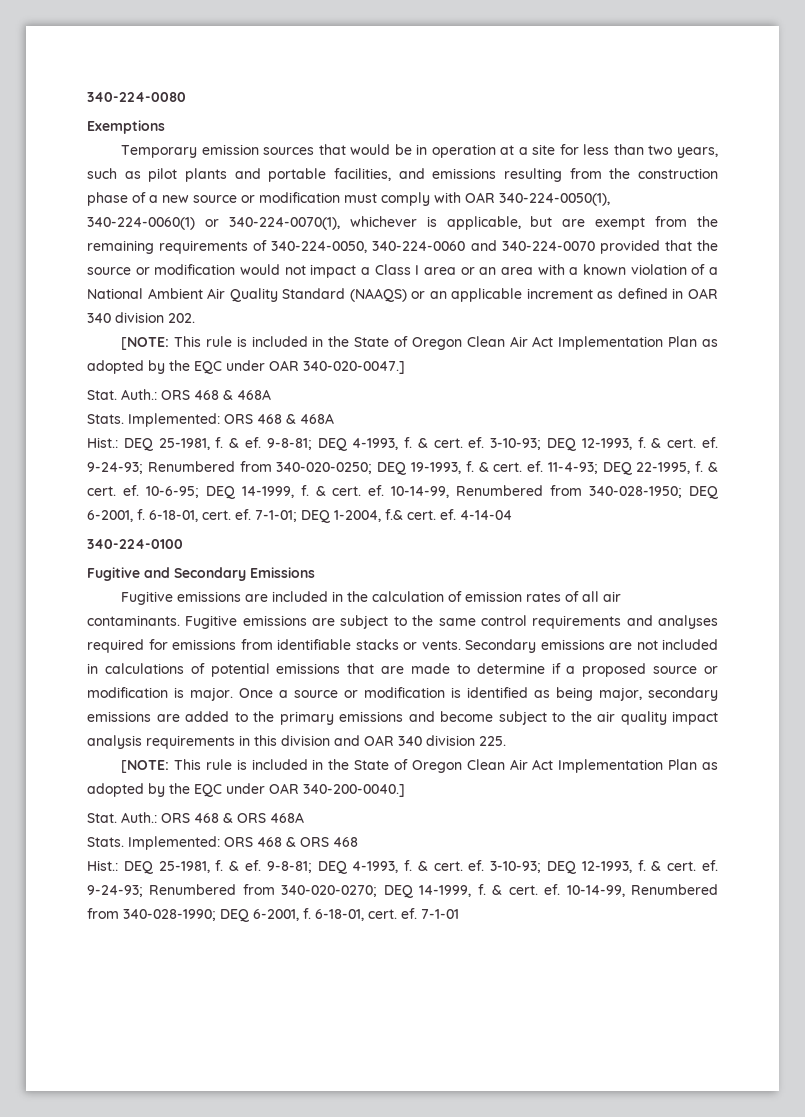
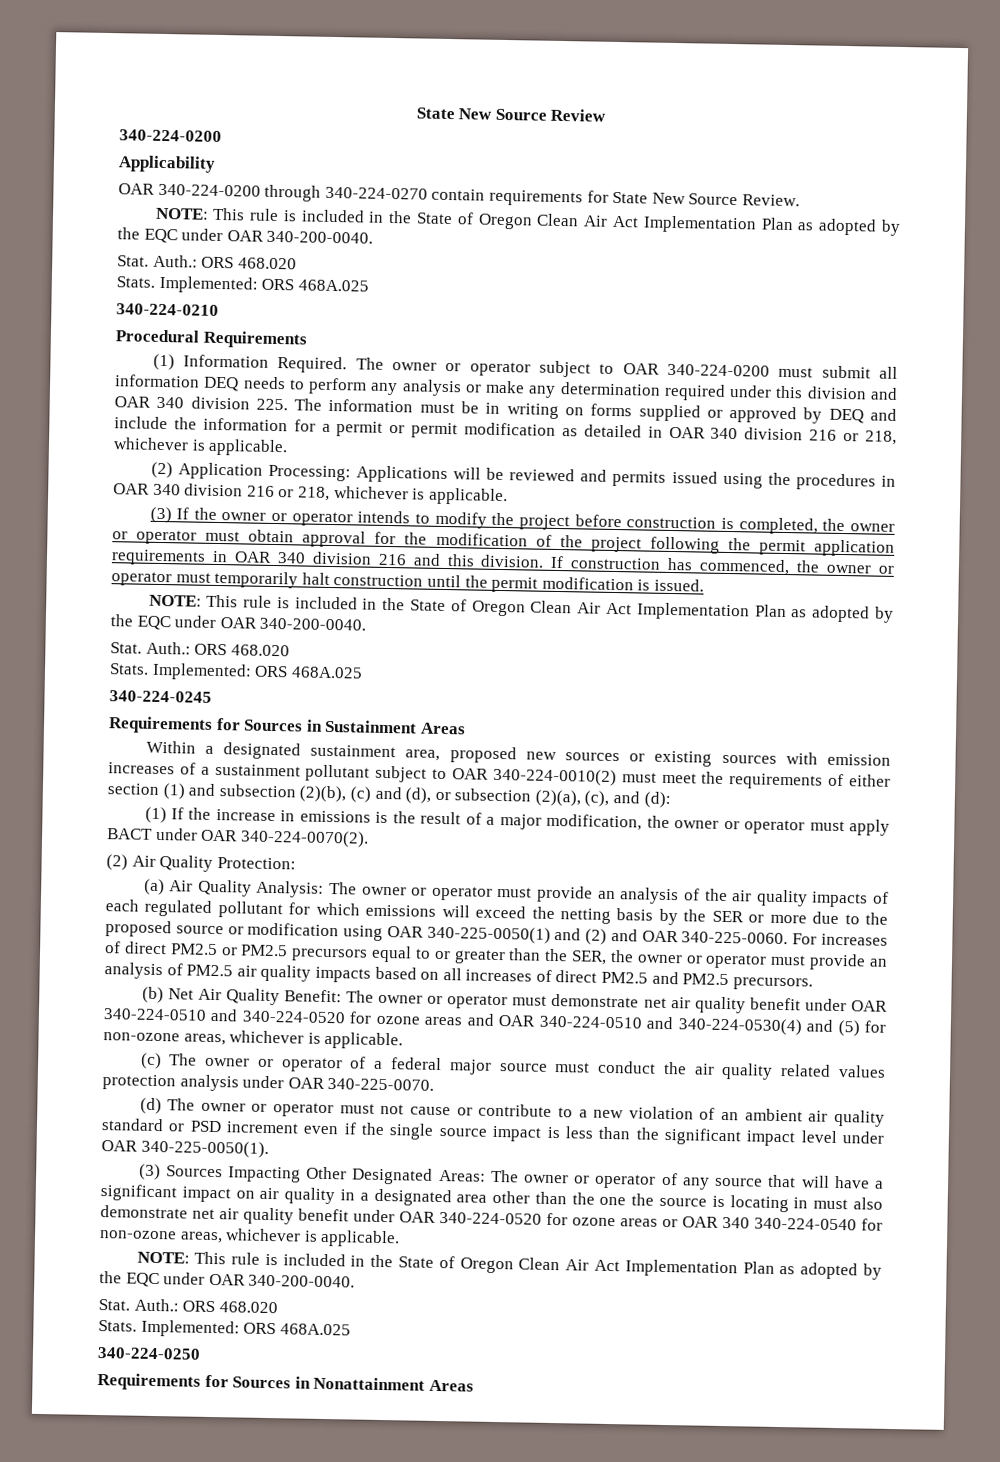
- 340-224-0080
- Exemptions
- Temporary emission sources that would be in operation at a site for less than two years, such as pilot plants and portable facilities, and emissions resulting from the construction phase of a new source or modification must comply with OAR 340-224-0050(1), 340-224-0060(1) or 340-224-0070(1), whichever is applicable, but are exempt from the remaining requirements of 340-224-0050, 340-224-0060 and 340-224-0070 provided that the source or modification would not impact a Class I area or an area with a known violation of a National Ambient Air Quality Standard (NAAQS) or an applicable increment as defined in OAR 340 division 202.
- [NOTE: This rule is included in the State of Oregon Clean Air Act Implementation Plan as adopted by the EQC under OAR 340-020-0047.]
- Stat. Auth.: ORS 468 & 468A
- Stats. Implemented: ORS 468 & 468A
- Hist.: DEQ 25-1981, f. & ef. 9-8-81; DEQ 4-1993, f. & cert. ef. 3-10-93; DEQ 12-1993, f. & cert. ef. 9-24-93; Renumbered from 340-020-0250; DEQ 19-1993, f. & cert. ef. 11-4-93; DEQ 22-1995, f. & cert. ef. 10-6-95; DEQ 14-1999, f. & cert. ef. 10-14-99, Renumbered from 340-028-1950; DEQ 6-2001, f. 6-18-01, cert. ef. 7-1-01; DEQ 1-2004, f.& cert. ef. 4-14-04
- 340-224-0100
- Fugitive and Secondary Emissions
- Fugitive emissions are included in the calculation of emission rates of all air contaminants. Fugitive emissions are subject to the same control requirements and analyses required for emissions from identifiable stacks or vents. Secondary emissions are not included in calculations of potential emissions that are made to determine if a proposed source or modification is major. Once a source or modification is identified as being major, secondary emissions are added to the primary emissions and become subject to the air quality impact analysis requirements in this division and OAR 340 division 225.
- [NOTE: This rule is included in the State of Oregon Clean Air Act Implementation Plan as adopted by the EQC under OAR 340-200-0040.]
- Stat. Auth.: ORS 468 & ORS 468A
- Stats. Implemented: ORS 468 & ORS 468
- Hist.: DEQ 25-1981, f. & ef. 9-8-81; DEQ 4-1993, f. & cert. ef. 3-10-93; DEQ 12-1993, f. & cert. ef. 9-24-93; Renumbered from 340-020-0270; DEQ 14-1999, f. & cert. ef. 10-14-99, Renumbered from 340-028-1990; DEQ 6-2001, f. 6-18-01, cert. ef. 7-1-01
+ State New Source Review
+ 340-224-0200
+ Applicability
+ OAR 340-224-0200 through 340-224-0270 contain requirements for State New Source Review.
+ NOTE: This rule is included in the State of Oregon Clean Air Act Implementation Plan as adopted by the EQC under OAR 340-200-0040.
+ Stat. Auth.: ORS 468.020
+ Stats. Implemented: ORS 468A.025
+ 340-224-0210
+ Procedural Requirements
+ (1) Information Required. The owner or operator subject to OAR 340-224-0200 must submit all information DEQ needs to perform any analysis or make any determination required under this division and OAR 340 division 225. The information must be in writing on forms supplied or approved by DEQ and include the information for a permit or permit modification as detailed in OAR 340 division 216 or 218, whichever is applicable.
+ (2) Application Processing: Applications will be reviewed and permits issued using the procedures in OAR 340 division 216 or 218, whichever is applicable.
+ (3) If the owner or operator intends to modify the project before construction is completed, the owner or operator must obtain approval for the modification of the project following the permit application requirements in OAR 340 division 216 and this division. If construction has commenced, the owner or operator must temporarily halt construction until the permit modification is issued.
+ NOTE: This rule is included in the State of Oregon Clean Air Act Implementation Plan as adopted by the EQC under OAR 340-200-0040.
+ Stat. Auth.: ORS 468.020
+ Stats. Implemented: ORS 468A.025
+ 340-224-0245
+ Requirements for Sources in Sustainment Areas
+ Within a designated sustainment area, proposed new sources or existing sources with emission increases of a sustainment pollutant subject to OAR 340-224-0010(2) must meet the requirements of either section (1) and subsection (2)(b), (c) and (d), or subsection (2)(a), (c), and (d):
+ (1) If the increase in emissions is the result of a major modification, the owner or operator must apply BACT under OAR 340-224-0070(2).
+ (2) Air Quality Protection:
+ (a) Air Quality Analysis: The owner or operator must provide an analysis of the air quality impacts of each regulated pollutant for which emissions will exceed the netting basis by the SER or more due to the proposed source or modification using OAR 340-225-0050(1) and (2) and OAR 340-225-0060. For increases of direct PM2.5 or PM2.5 precursors equal to or greater than the SER, the owner or operator must provide an analysis of PM2.5 air quality impacts based on all increases of direct PM2.5 and PM2.5 precursors.
+ (b) Net Air Quality Benefit: The owner or operator must demonstrate net air quality benefit under OAR 340-224-0510 and 340-224-0520 for ozone areas and OAR 340-224-0510 and 340-224-0530(4) and (5) for non-ozone areas, whichever is applicable.
+ (c) The owner or operator of a federal major source must conduct the air quality related values protection analysis under OAR 340-225-0070.
+ (d) The owner or operator must not cause or contribute to a new violation of an ambient air quality standard or PSD increment even if the single source impact is less than the significant impact level under OAR 340-225-0050(1).
+ (3) Sources Impacting Other Designated Areas: The owner or operator of any source that will have a significant impact on air quality in a designated area other than the one the source is locating in must also demonstrate net air quality benefit under OAR 340-224-0520 for ozone areas or OAR 340 340-224-0540 for non-ozone areas, whichever is applicable.
+ NOTE: This rule is included in the State of Oregon Clean Air Act Implementation Plan as adopted by the EQC under OAR 340-200-0040.
+ Stat. Auth.: ORS 468.020
+ Stats. Implemented: ORS 468A.025
+ 340-224-0250
+ Requirements for Sources in Nonattainment Areas

